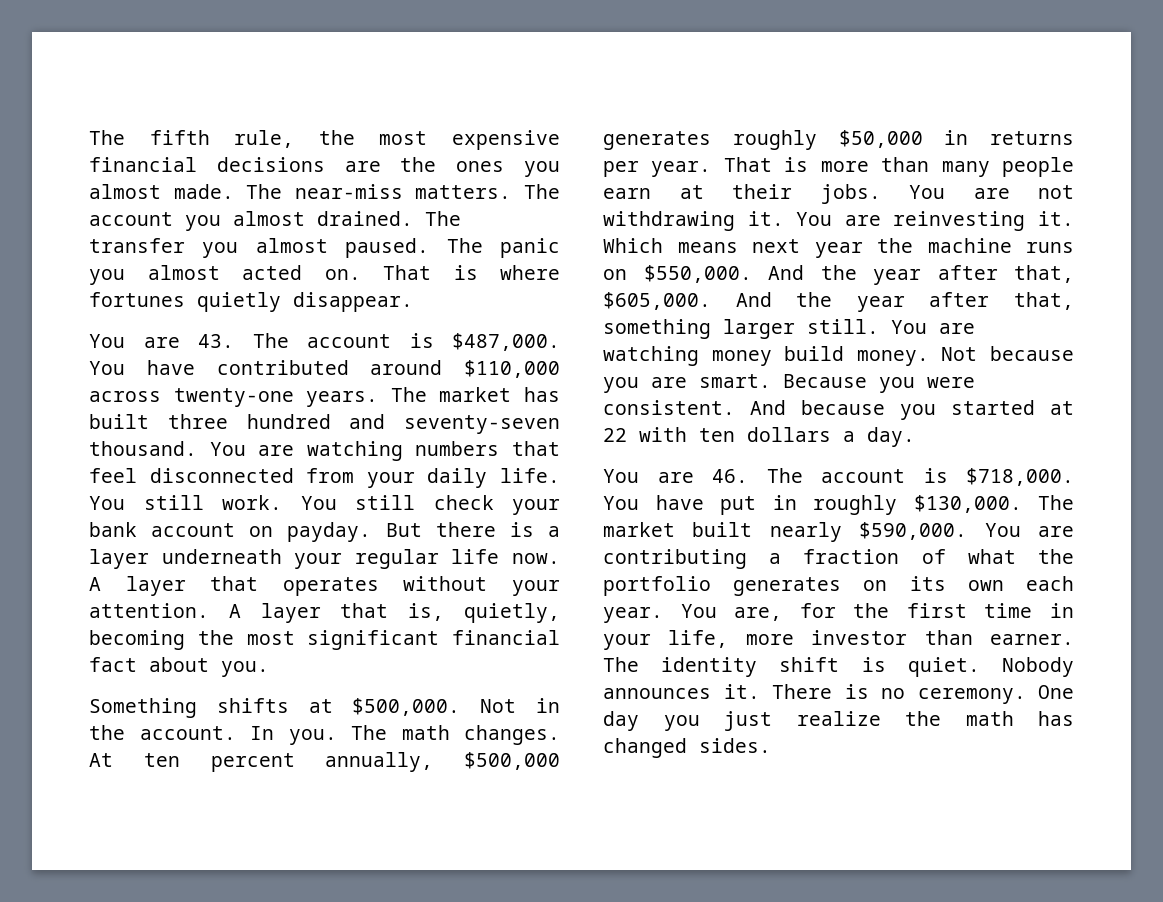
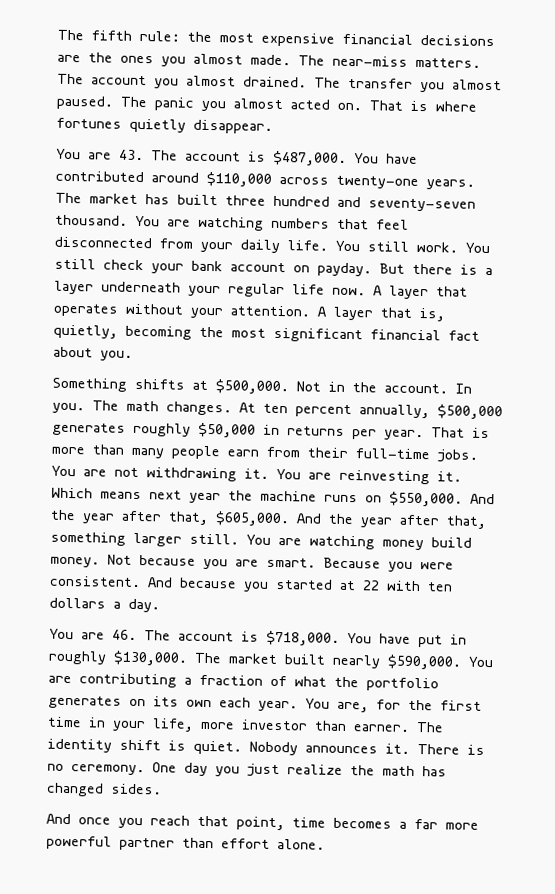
- The fifth rule, the most expensive financial decisions are the ones you almost made.
+ The fifth rule: the most expensive financial decisions are the ones you almost made.
- That is more than many people earn at their jobs.
+ That is more than many people earn from their full-time jobs.
+ And once you reach that point, time becomes a far more powerful partner than effort alone.

